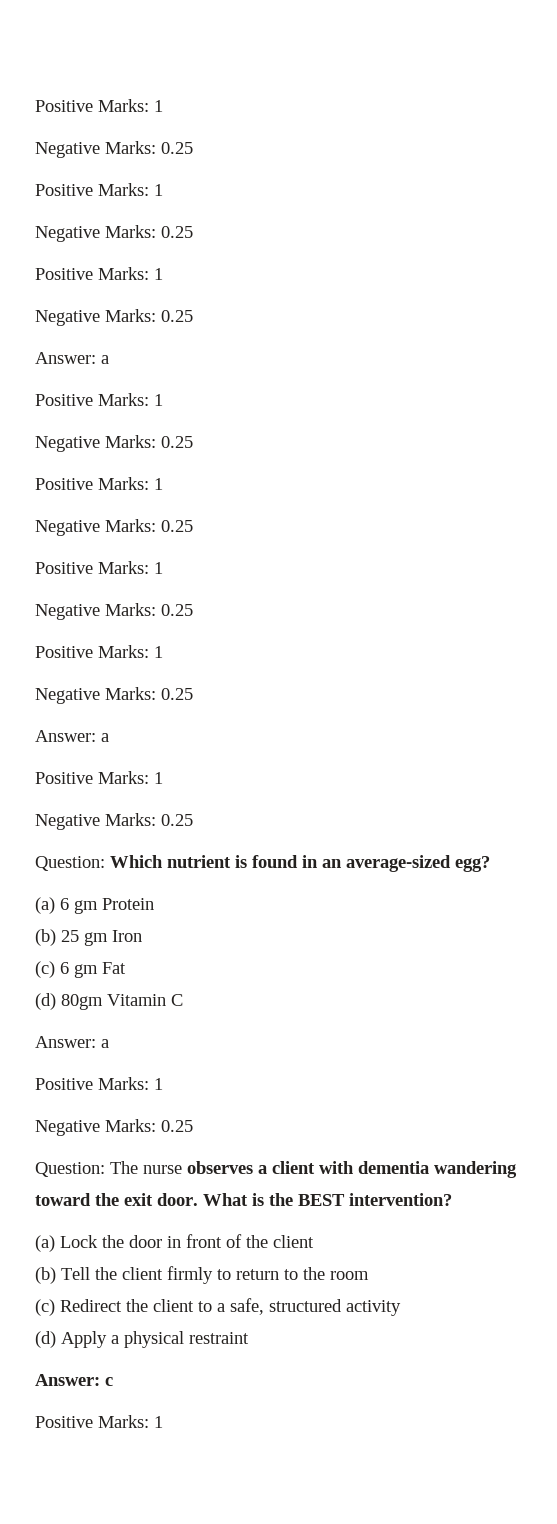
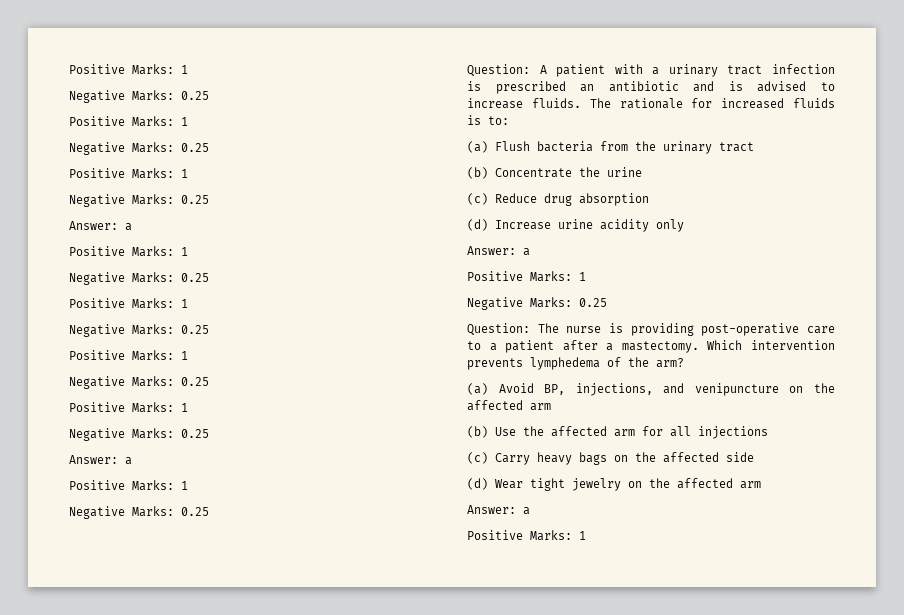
- Question: Which nutrient is found in an average-sized egg?
- (a) 6 gm Protein
- (b) 25 gm Iron
- (c) 6 gm Fat
- (d) 80gm Vitamin C
+ Question: A patient with a urinary tract infection is prescribed an antibiotic and is advised to increase fluids. The rationale for increased fluids is to:
+ (a) Flush bacteria from the urinary tract
+ (b) Concentrate the urine
+ (c) Reduce drug absorption
+ (d) Increase urine acidity only
- Question: The nurse observes a client with dementia wandering toward the exit door. What is the BEST intervention?
- (a) Lock the door in front of the client
- (b) Tell the client firmly to return to the room
- (c) Redirect the client to a safe, structured activity
- (d) Apply a physical restraint
- Answer: c
+ Question: The nurse is providing post-operative care to a patient after a mastectomy. Which intervention prevents lymphedema of the arm?
+ (a) Avoid BP, injections, and venipuncture on the affected arm
+ (b) Use the affected arm for all injections
+ (c) Carry heavy bags on the affected side
+ (d) Wear tight jewelry on the affected arm
+ Answer: a

